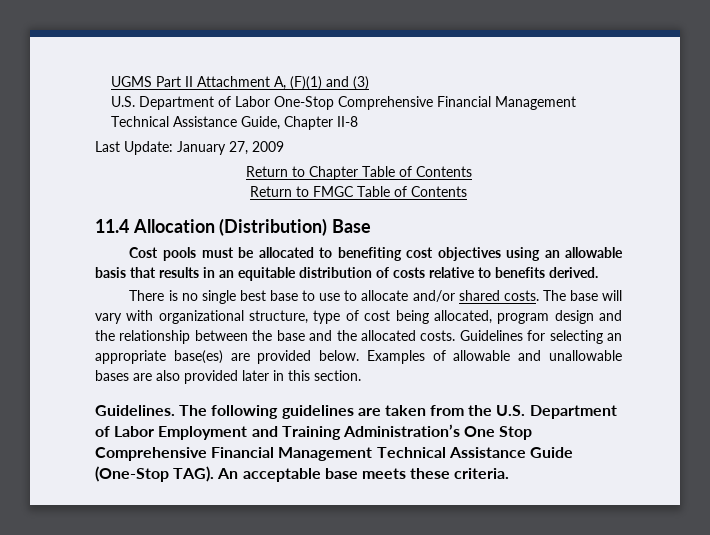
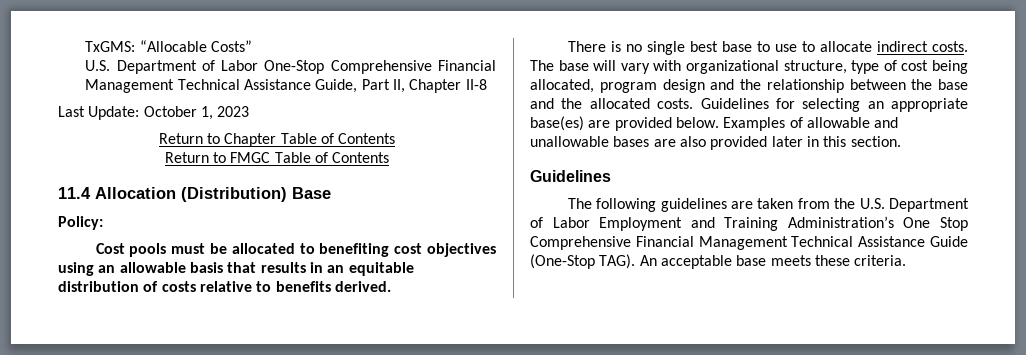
- UGMS Part II Attachment A, (F)(1) and (3)
+ TxGMS: “Allocable Costs”
- U.S. Department of Labor One-Stop Comprehensive Financial Management Technical Assistance Guide, Chapter II-8
+ U.S. Department of Labor One-Stop Comprehensive Financial Management Technical Assistance Guide, Part II, Chapter II-8
- Last Update: January 27, 2009
+ Last Update: October 1, 2023
+ Policy:
- There is no single best base to use to allocate and/or shared costs.
+ There is no single best base to use to allocate indirect costs.
  Examples of allowable and unallowable bases are also provided later in this section.
- Guidelines. The following guidelines are taken from the U.S. Department of Labor Employment and Training Administration’s One Stop Comprehensive Financial Management Technical Assistance Guide (One-Stop TAG).
+ Guidelines
+ The following guidelines are taken from the U.S. Department of Labor Employment and Training Administration’s One Stop Comprehensive Financial Management Technical Assistance Guide (One-Stop TAG).

